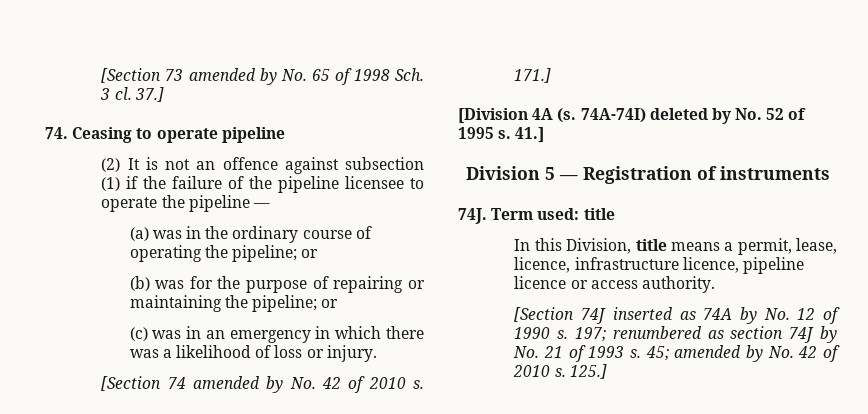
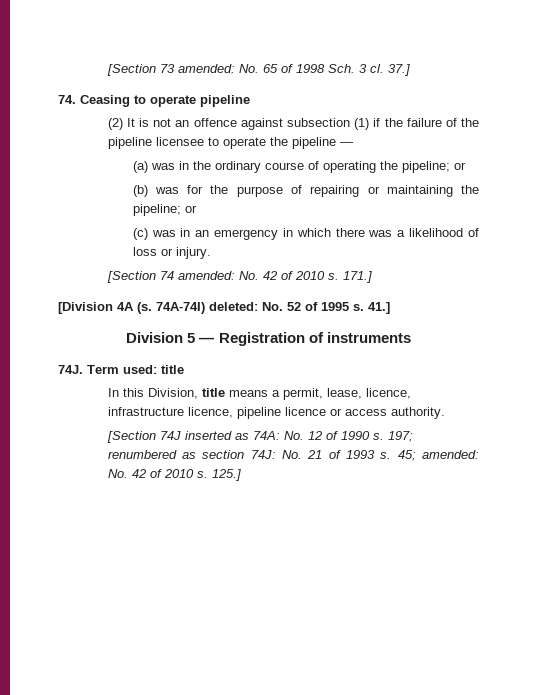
- [Section 73 amended by No. 65 of 1998 Sch. 3 cl.
+ [Section 73 amended: No. 65 of 1998 Sch. 3 cl.
- [Section 74 amended by No. 42 of 2010 s.
+ [Section 74 amended: No. 42 of 2010 s.
- 74A-74I) deleted by No. 52 of 1995 s.
+ 74A-74I) deleted: No. 52 of 1995 s.
- [Section 74J inserted as 74A by No. 12 of 1990 s.
+ [Section 74J inserted as 74A: No. 12 of 1990 s.
- 197; renumbered as section 74J by No. 21 of 1993 s.
+ 197; renumbered as section 74J: No. 21 of 1993 s.
- 45; amended by No. 42 of 2010 s.
+ 45; amended: No. 42 of 2010 s.

